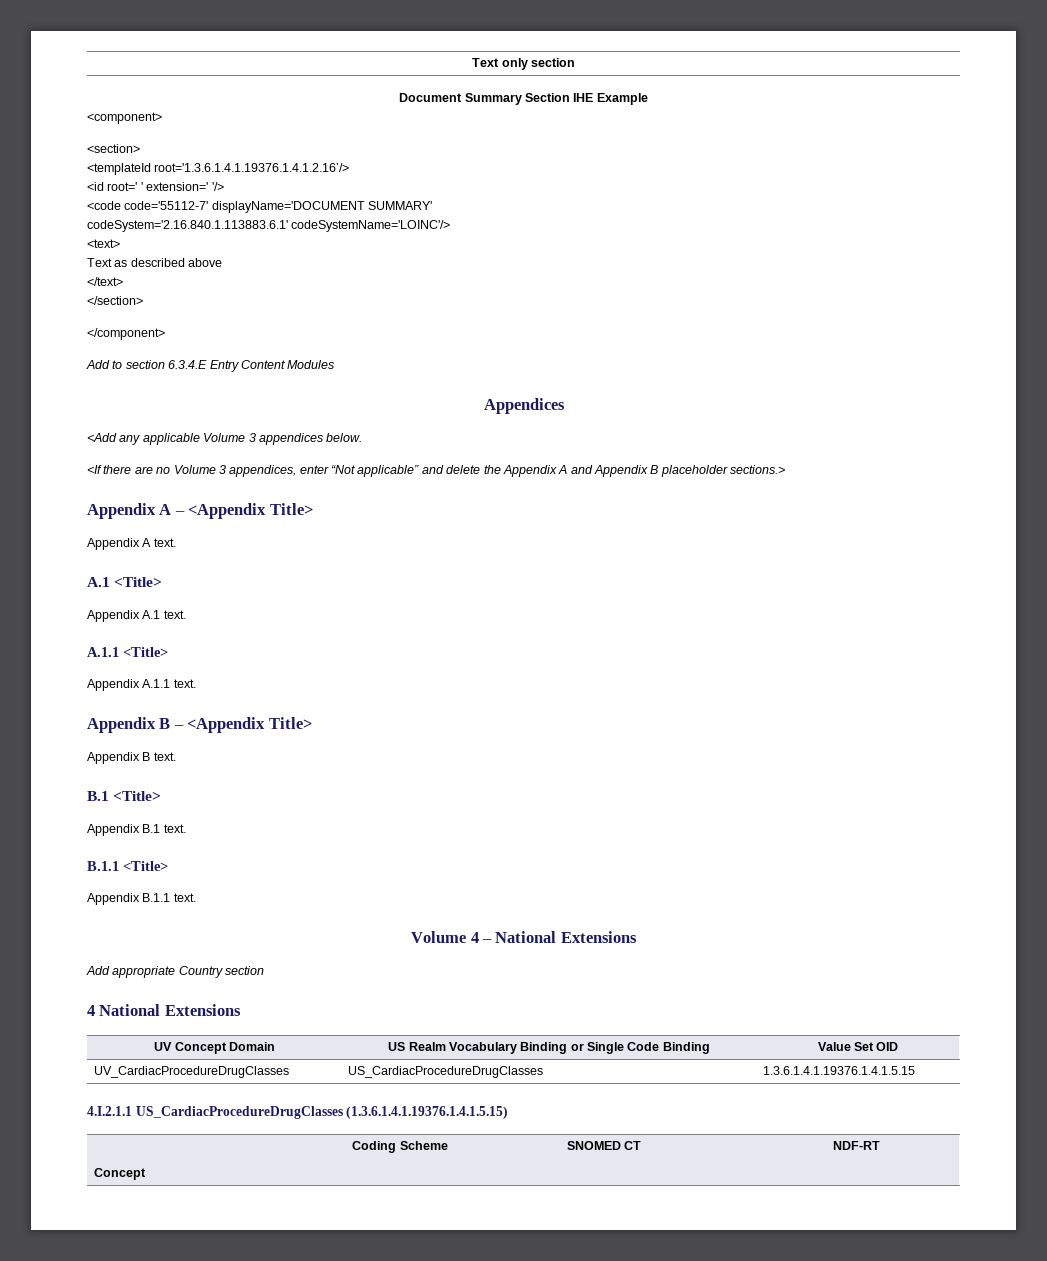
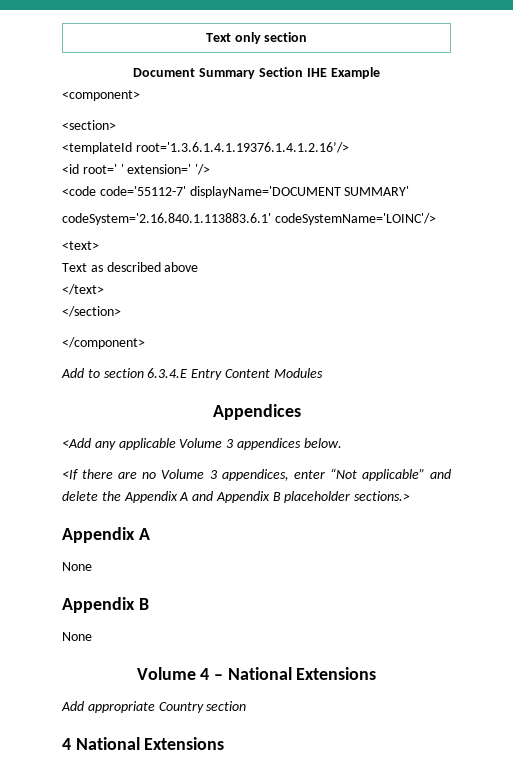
  <If there are no Volume 3 appendices, enter “Not applicable” and delete the Appendix A and Appendix B placeholder sections.>
- Appendix A – <Appendix Title>
- Appendix A text.
- A.1 <Title>
- Appendix A.1 text.
- A.1.1 <Title>
- Appendix A.1.1 text.
- Appendix B – <Appendix Title>
- Appendix B text.
- B.1 <Title>
- Appendix B.1 text.
- B.1.1 <Title>
- Appendix B.1.1 text.
+ Appendix A
+ None
+ Appendix B
+ None
- UV Concept Domain | US Realm Vocabulary Binding or Single Code Binding | Value Set OID
- UV_CardiacProcedureDrugClasses | US_CardiacProcedureDrugClasses | 1.3.6.1.4.1.19376.1.4.1.5.15
- 4.I.2.1.1 US_CardiacProcedureDrugClasses (1.3.6.1.4.1.19376.1.4.1.5.15)
- Coding Scheme
- Concept | SNOMED CT | NDF-RT

